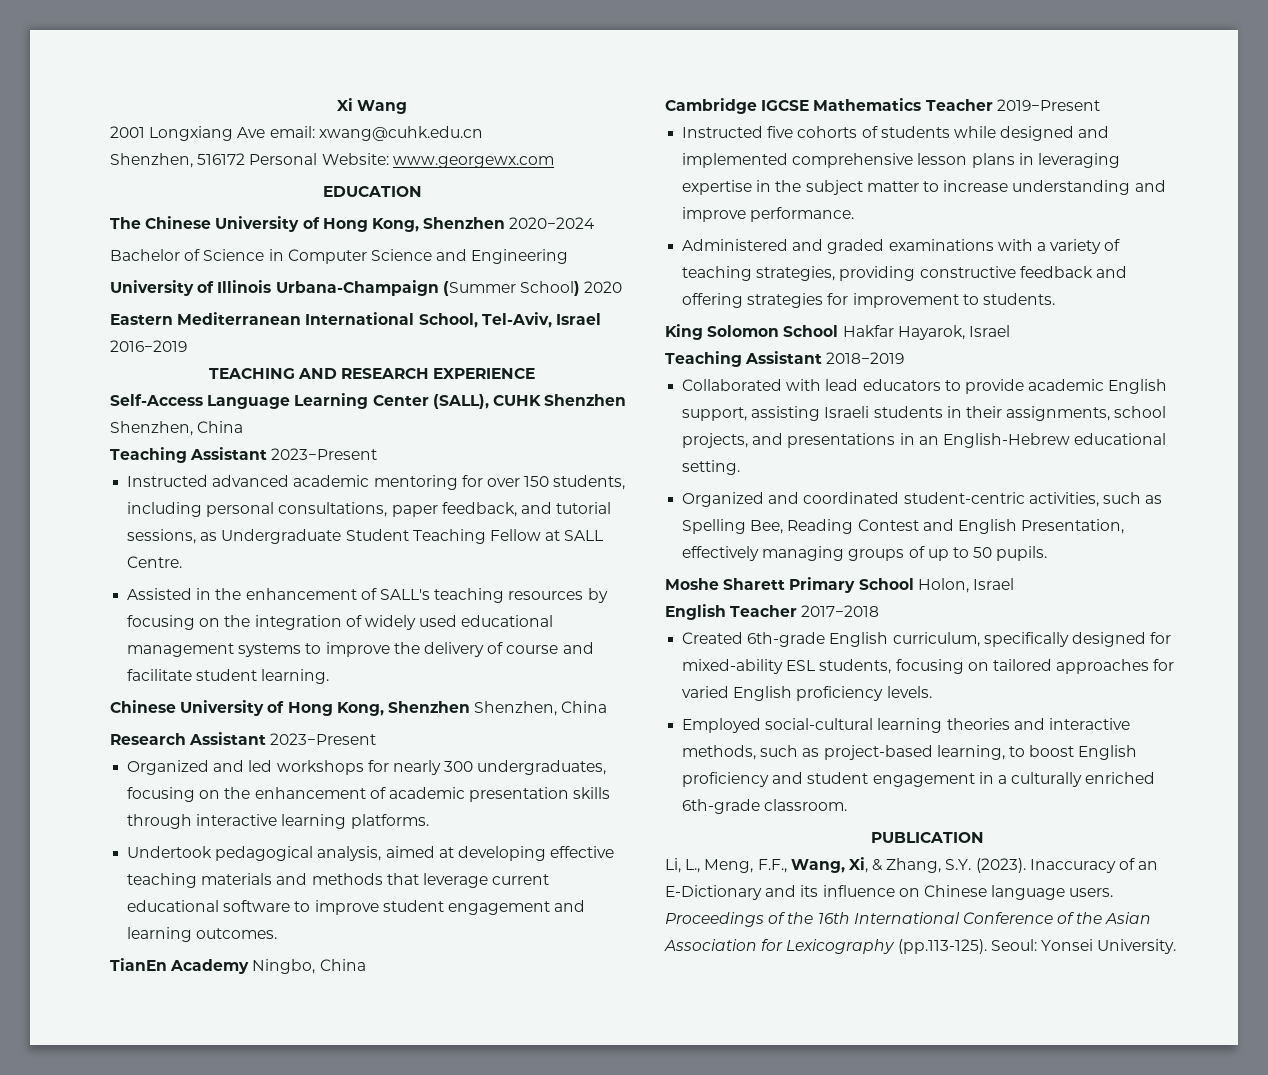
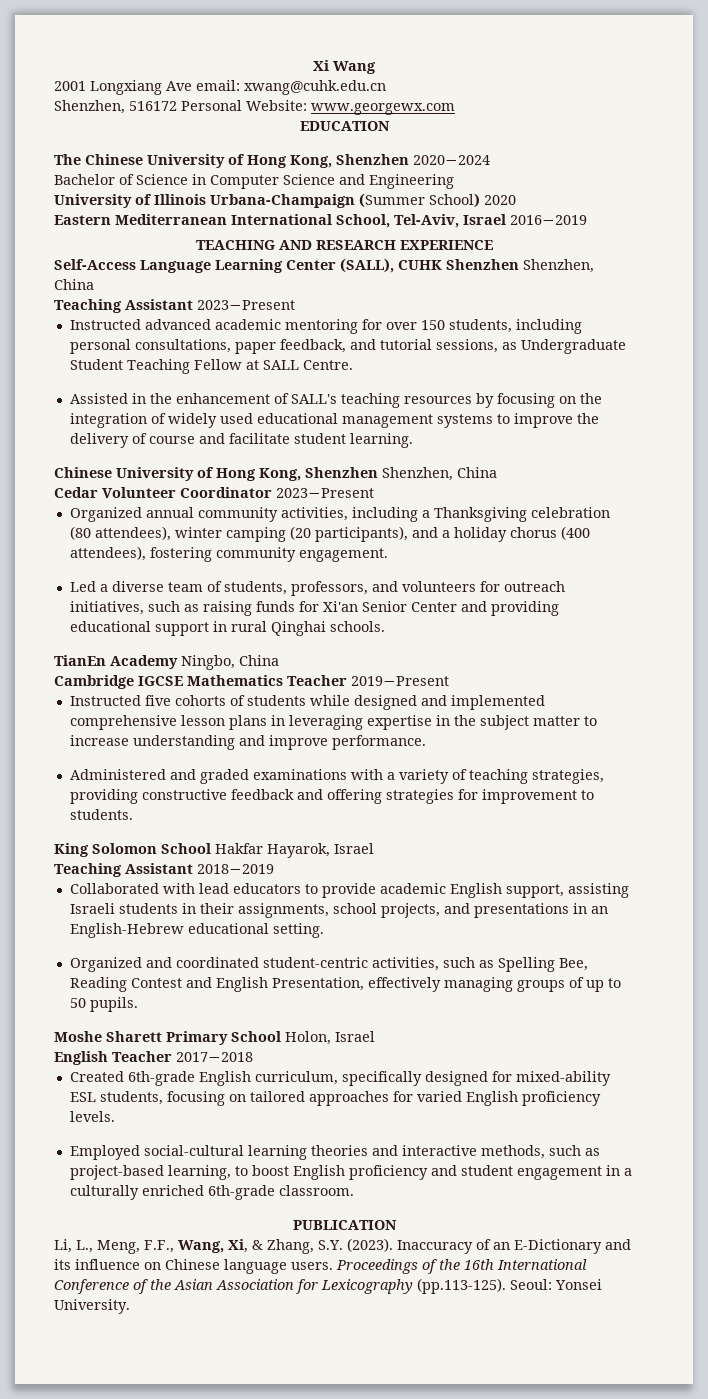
- Research Assistant 2023−Present
+ Cedar Volunteer Coordinator 2023−Present
- Organized and led workshops for nearly 300 undergraduates, focusing on the enhancement of academic presentation skills through interactive learning platforms.
- Undertook pedagogical analysis, aimed at developing effective teaching materials and methods that leverage current educational software to improve student engagement and learning outcomes.
+ Organized annual community activities, including a Thanksgiving celebration (80 attendees), winter camping (20 participants), and a holiday chorus (400 attendees), fostering community engagement.
+ Led a diverse team of students, professors, and volunteers for outreach initiatives, such as raising funds for Xi'an Senior Center and providing educational support in rural Qinghai schools.

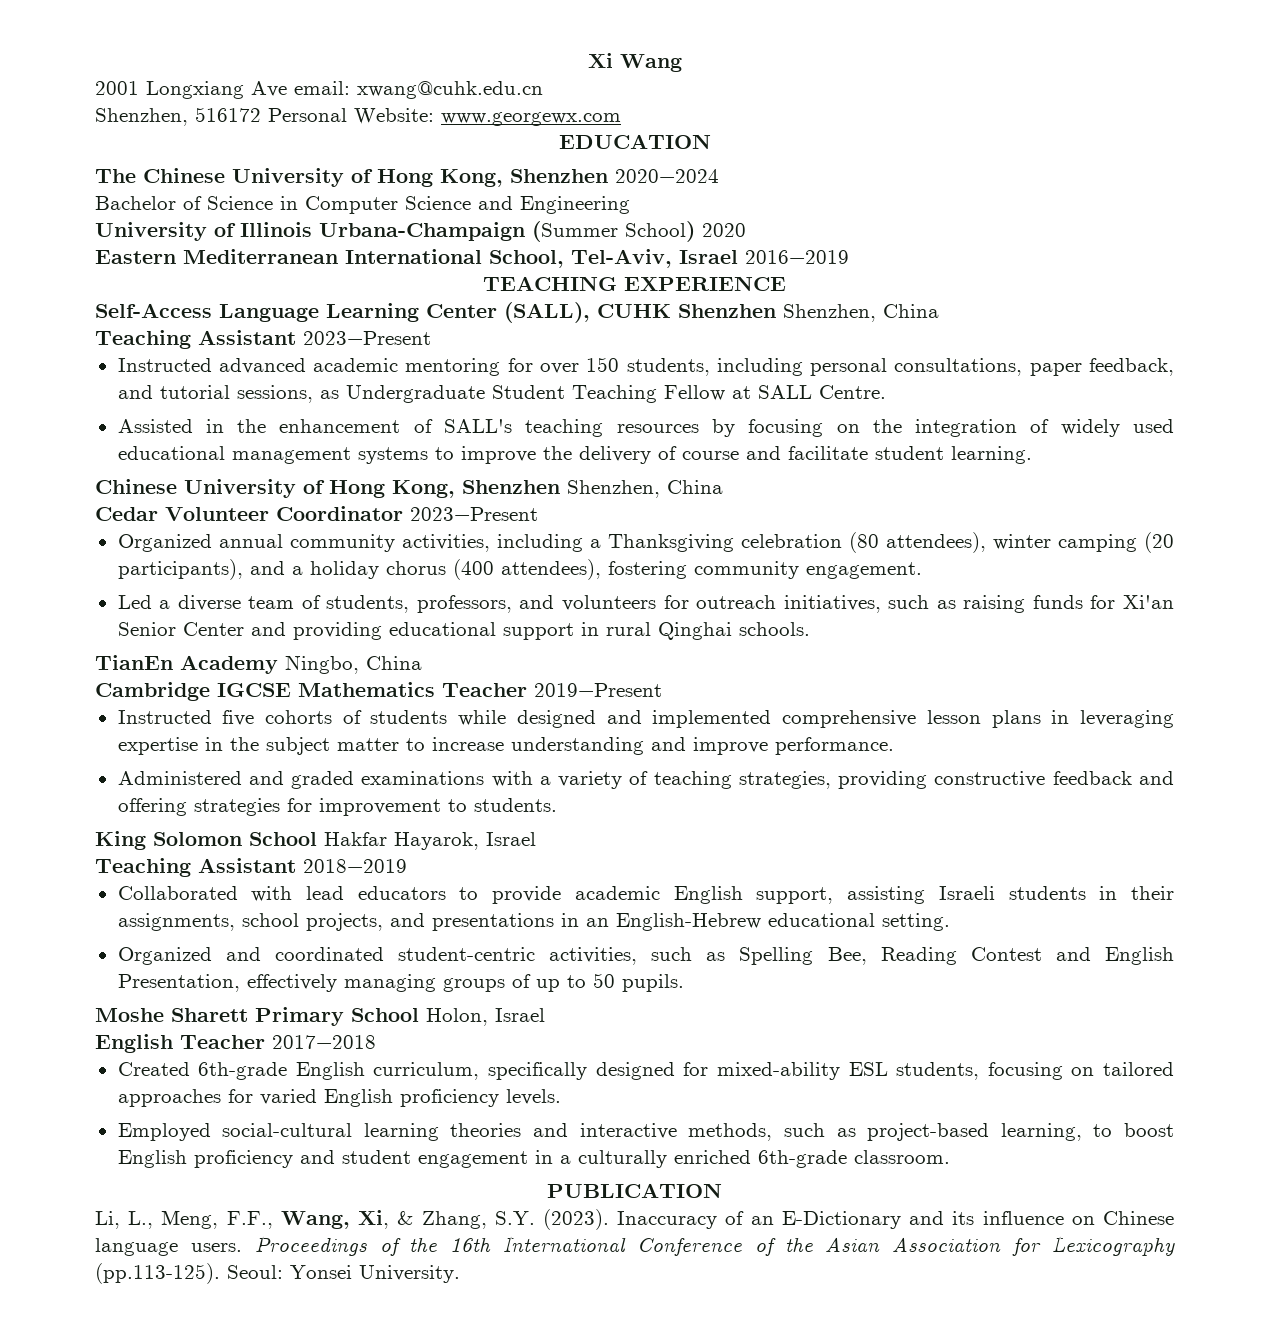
- TEACHING AND RESEARCH EXPERIENCE
+ TEACHING EXPERIENCE

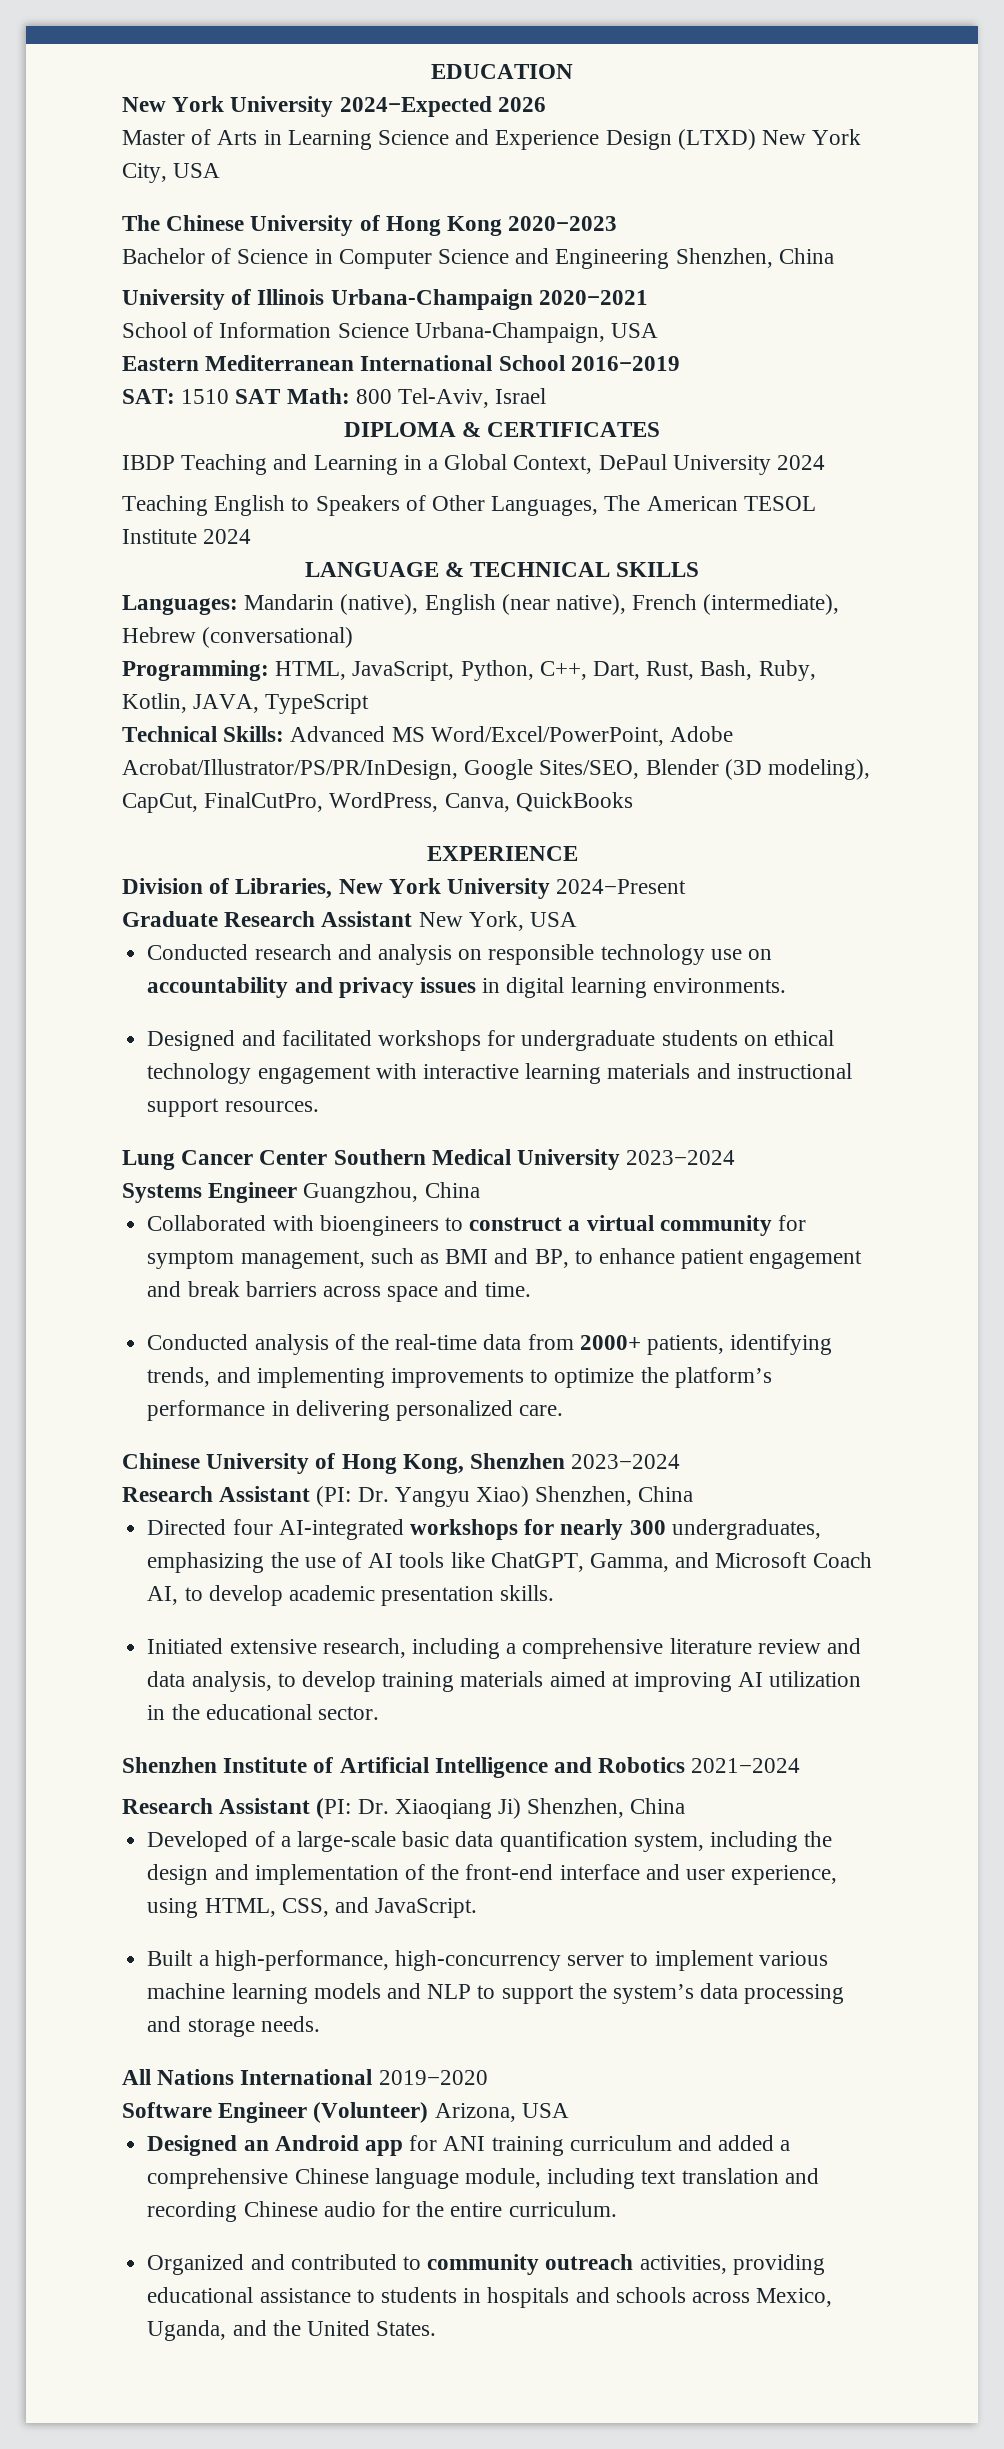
- Xi Wang
- 2001 Longxiang Ave email: xwang@cuhk.edu.cn
- Shenzhen, 516172 Personal Website: www.georgewx.com
  EDUCATION
+ New York University 2024−Expected 2026
+ Master of Arts in Learning Science and Experience Design (LTXD) New York City, USA
- The Chinese University of Hong Kong, Shenzhen 2020−2024
+ The Chinese University of Hong Kong 2020−2023
- Bachelor of Science in Computer Science and Engineering
+ Bachelor of Science in Computer Science and Engineering Shenzhen, China
- University of Illinois Urbana-Champaign (Summer School) 2020
- Eastern Mediterranean International School, Tel-Aviv, Israel 2016−2019
- TEACHING EXPERIENCE
- Self-Access Language Learning Center (SALL), CUHK Shenzhen Shenzhen, China
- Teaching Assistant 2023−Present
- Instructed advanced academic mentoring for over 150 students, including personal consultations, paper feedback, and tutorial sessions, as Undergraduate Student Teaching Fellow at SALL Centre.
- Assisted in the enhancement of SALL's teaching resources by focusing on the integration of widely used educational management systems to improve the delivery of course and facilitate student learning.
- Chinese University of Hong Kong, Shenzhen Shenzhen, China
- Cedar Volunteer Coordinator 2023−Present
- Organized annual community activities, including a Thanksgiving celebration (80 attendees), winter camping (20 participants), and a holiday chorus (400 attendees), fostering community engagement.
- Led a diverse team of students, professors, and volunteers for outreach initiatives, such as raising funds for Xi'an Senior Center and providing educational support in rural Qinghai schools.
- TianEn Academy Ningbo, China
- Cambridge IGCSE Mathematics Teacher 2019−Present
- Instructed five cohorts of students while designed and implemented comprehensive lesson plans in leveraging expertise in the subject matter to increase understanding and improve performance.
- Administered and graded examinations with a variety of teaching strategies, providing constructive feedback and offering strategies for improvement to students.
- King Solomon School Hakfar Hayarok, Israel
- Teaching Assistant 2018−2019
- Collaborated with lead educators to provide academic English support, assisting Israeli students in their assignments, school projects, and presentations in an English-Hebrew educational setting.
- Organized and coordinated student-centric activities, such as Spelling Bee, Reading Contest and English Presentation, effectively managing groups of up to 50 pupils.
- Moshe Sharett Primary School Holon, Israel
- English Teacher 2017−2018
- Created 6th-grade English curriculum, specifically designed for mixed-ability ESL students, focusing on tailored approaches for varied English proficiency levels.
- Employed social-cultural learning theories and interactive methods, such as project-based learning, to boost English proficiency and student engagement in a culturally enriched 6th-grade classroom.
- PUBLICATION
- Li, L., Meng, F.F., Wang, Xi, & Zhang, S.Y. (2023). Inaccuracy of an E-Dictionary and its influence on Chinese language users. Proceedings of the 16th International Conference of the Asian Association for Lexicography (pp.113-125). Seoul: Yonsei University.
+ University of Illinois Urbana-Champaign 2020−2021
+ School of Information Science Urbana-Champaign, USA
+ Eastern Mediterranean International School 2016−2019
+ SAT: 1510 SAT Math: 800 Tel-Aviv, Israel
+ DIPLOMA & CERTIFICATES
+ IBDP Teaching and Learning in a Global Context, DePaul University 2024
+ Teaching English to Speakers of Other Languages, The American TESOL Institute 2024
+ LANGUAGE & TECHNICAL SKILLS
+ Languages: Mandarin (native), English (near native), French (intermediate), Hebrew (conversational)
+ Programming: HTML, JavaScript, Python, C++, Dart, Rust, Bash, Ruby, Kotlin, JAVA, TypeScript
+ Technical Skills: Advanced MS Word/Excel/PowerPoint, Adobe Acrobat/Illustrator/PS/PR/InDesign, Google Sites/SEO, Blender (3D modeling), CapCut, FinalCutPro, WordPress, Canva, QuickBooks
+ EXPERIENCE
+ Division of Libraries, New York University 2024−Present
+ Graduate Research Assistant New York, USA
+ Conducted research and analysis on responsible technology use on accountability and privacy issues in digital learning environments.
+ Designed and facilitated workshops for undergraduate students on ethical technology engagement with interactive learning materials and instructional support resources.
+ Lung Cancer Center Southern Medical University 2023−2024
+ Systems Engineer Guangzhou, China
+ Collaborated with bioengineers to construct a virtual community for symptom management, such as BMI and BP, to enhance patient engagement and break barriers across space and time.
+ Conducted analysis of the real-time data from 2000+ patients, identifying trends, and implementing improvements to optimize the platform’s performance in delivering personalized care.
+ Chinese University of Hong Kong, Shenzhen 2023−2024
+ Research Assistant (PI: Dr. Yangyu Xiao) Shenzhen, China
+ Directed four AI-integrated workshops for nearly 300 undergraduates, emphasizing the use of AI tools like ChatGPT, Gamma, and Microsoft Coach AI, to develop academic presentation skills.
+ Initiated extensive research, including a comprehensive literature review and data analysis, to develop training materials aimed at improving AI utilization in the educational sector.
+ Shenzhen Institute of Artificial Intelligence and Robotics 2021−2024
+ Research Assistant (PI: Dr. Xiaoqiang Ji) Shenzhen, China
+ Developed of a large-scale basic data quantification system, including the design and implementation of the front-end interface and user experience, using HTML, CSS, and JavaScript.
+ Built a high-performance, high-concurrency server to implement various machine learning models and NLP to support the system’s data processing and storage needs.
+ All Nations International 2019−2020
+ Software Engineer (Volunteer) Arizona, USA
+ Designed an Android app for ANI training curriculum and added a comprehensive Chinese language module, including text translation and recording Chinese audio for the entire curriculum.
+ Organized and contributed to community outreach activities, providing educational assistance to students in hospitals and schools across Mexico, Uganda, and the United States.

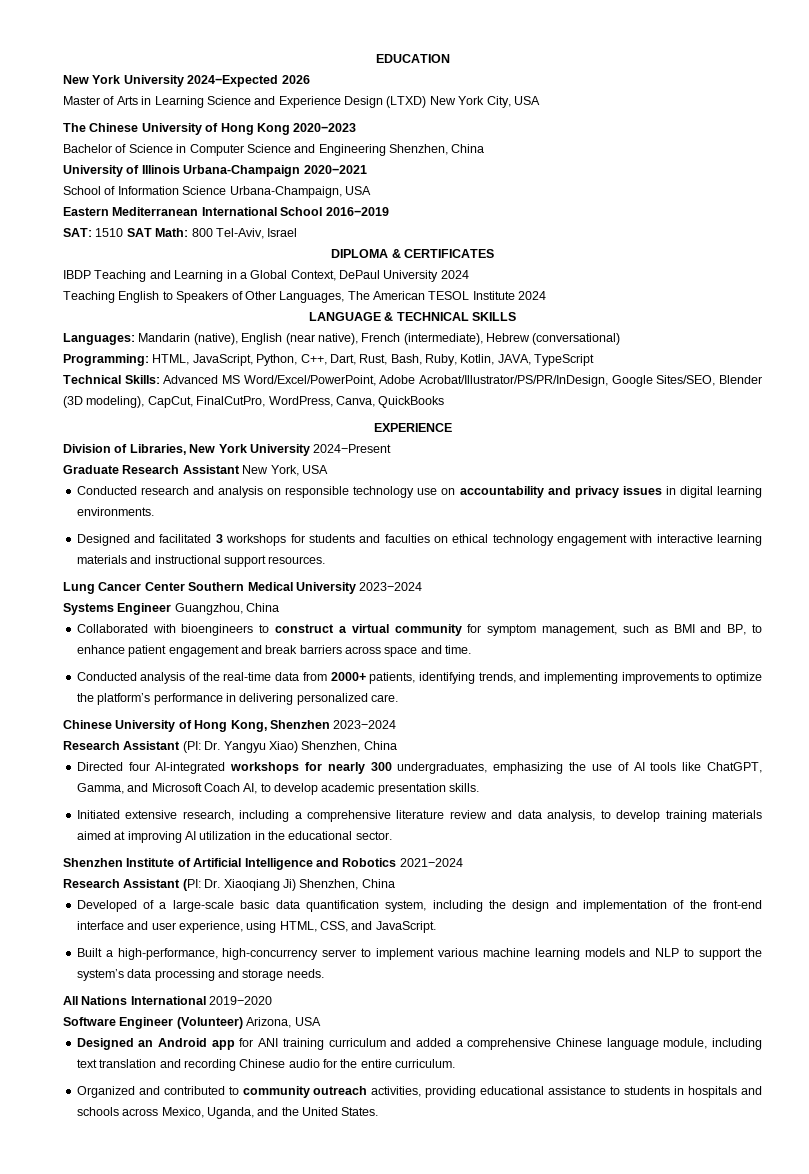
- Designed and facilitated workshops for undergraduate students on ethical technology engagement with interactive learning materials and instructional support resources.
+ Designed and facilitated 3 workshops for students and faculties on ethical technology engagement with interactive learning materials and instructional support resources.

